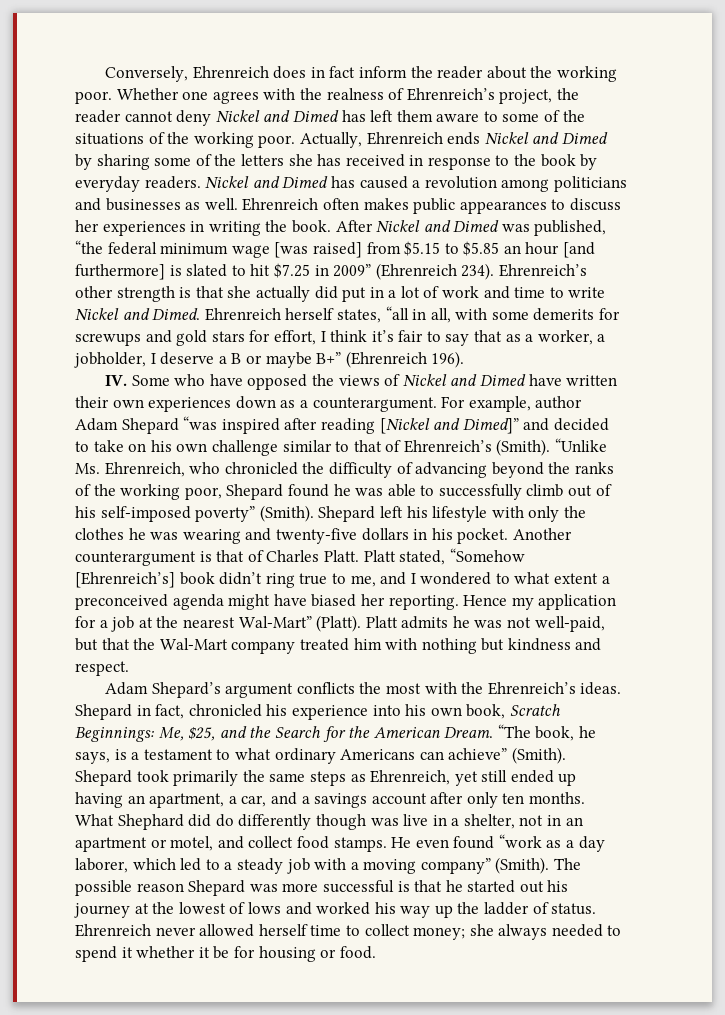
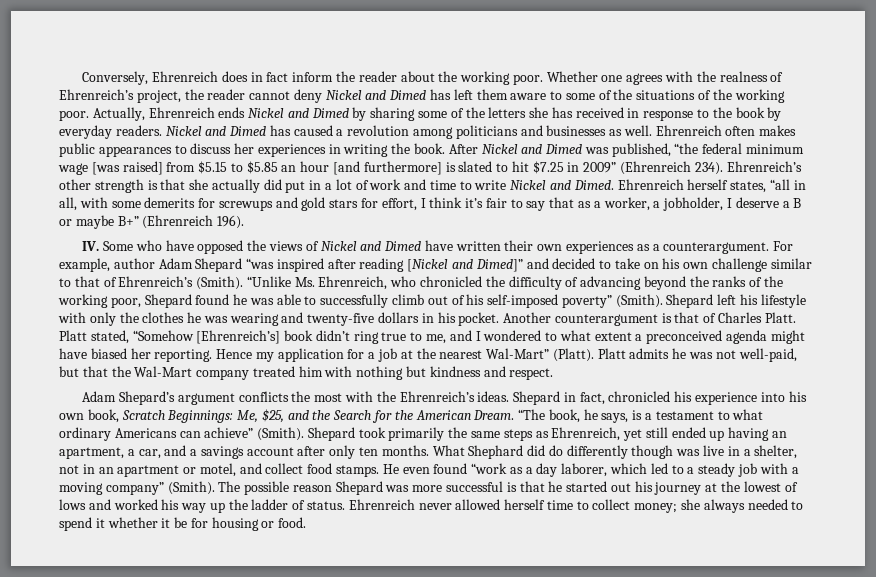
- IV. Some who have opposed the views of Nickel and Dimed have written their own experiences down as a counterargument.
+ IV. Some who have opposed the views of Nickel and Dimed have written their own experiences as a counterargument.

